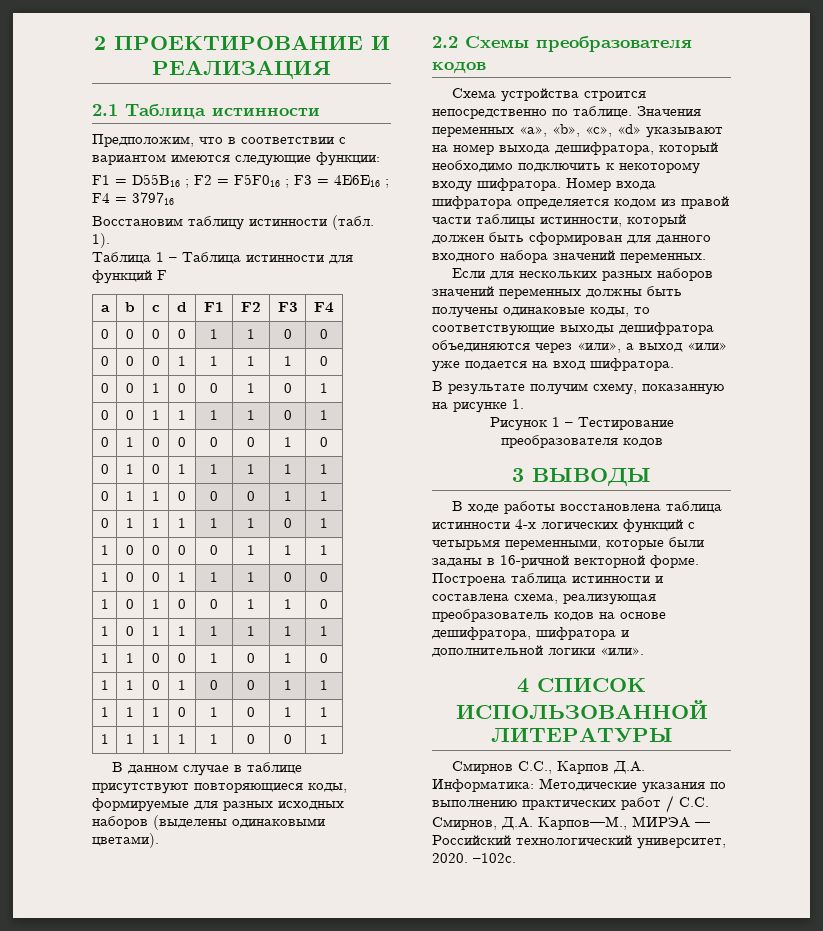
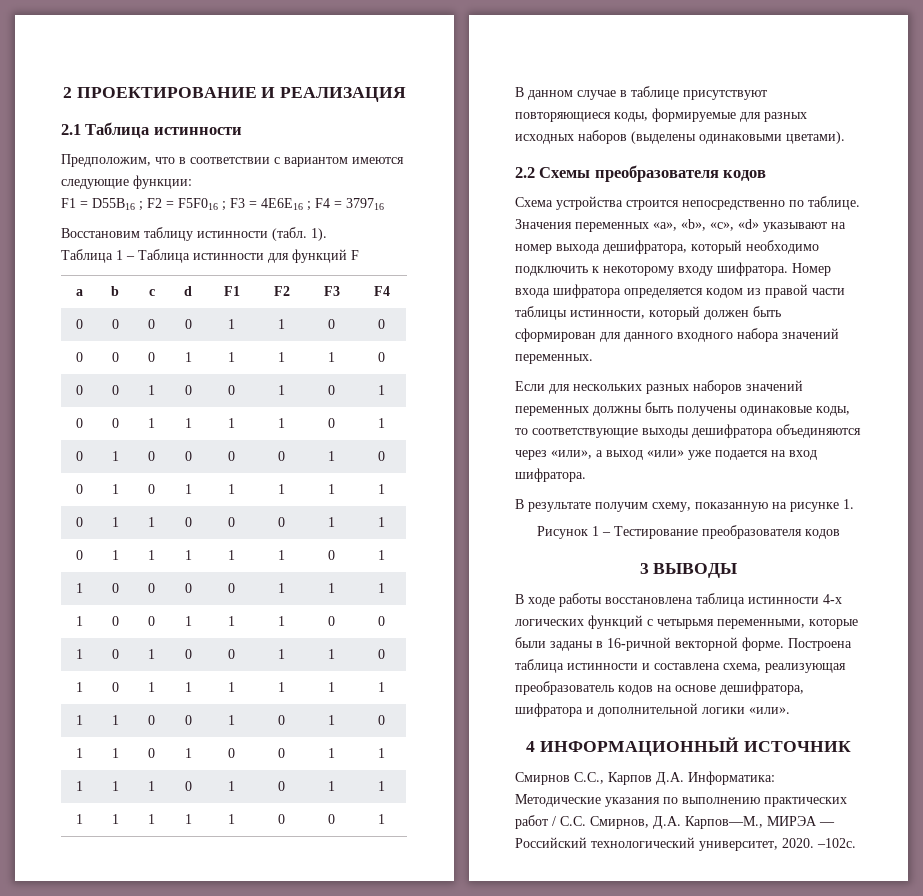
- 4 СПИСОК ИСПОЛЬЗОВАННОЙ ЛИТЕРАТУРЫ
+ 4 ИНФОРМАЦИОННЫЙ ИСТОЧНИК

